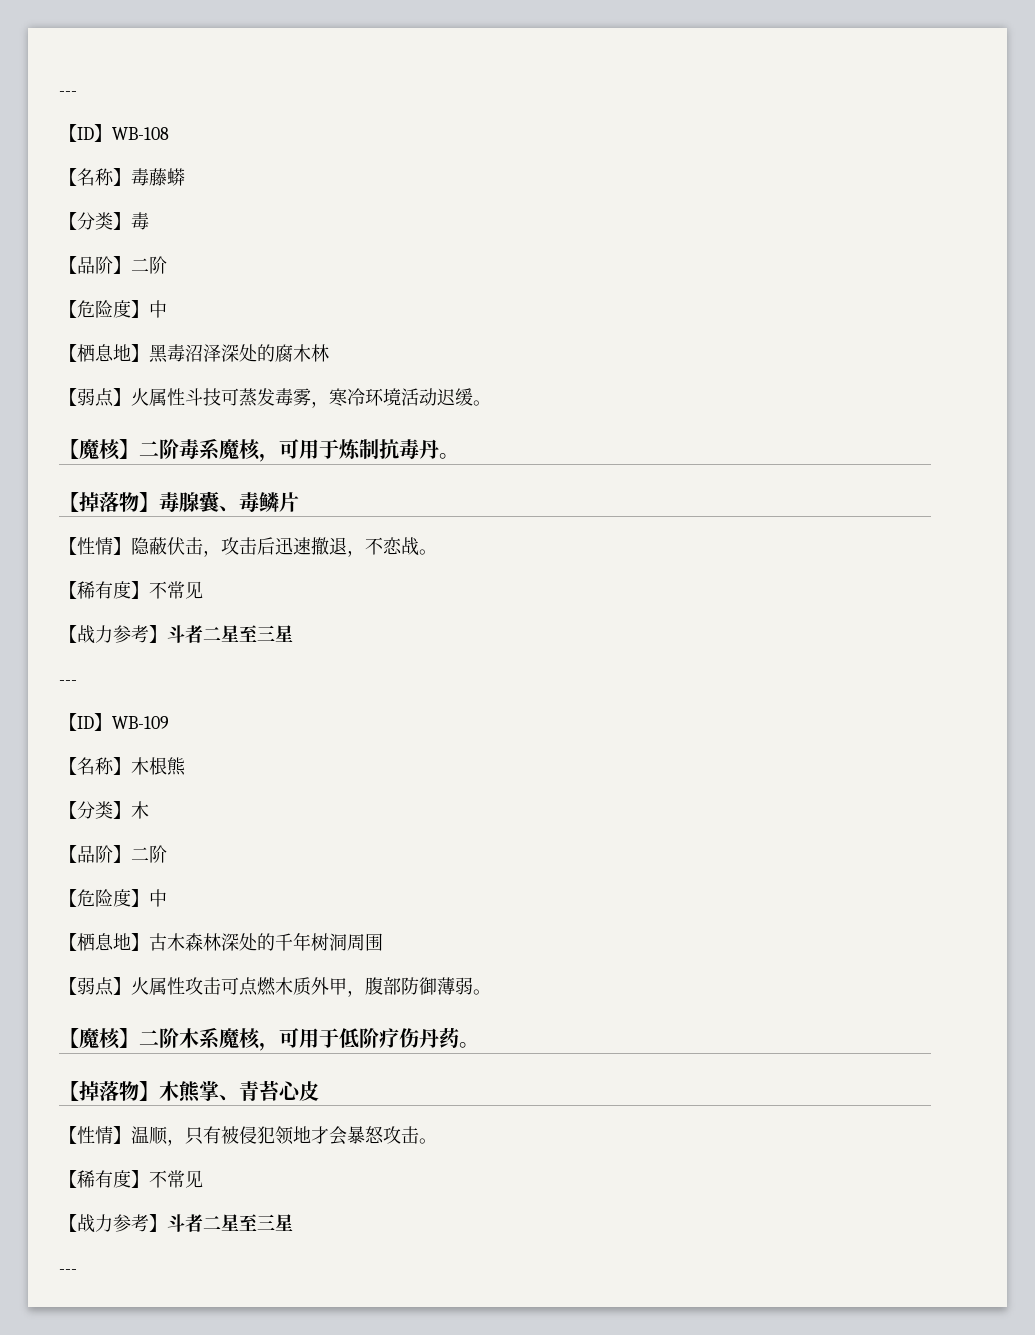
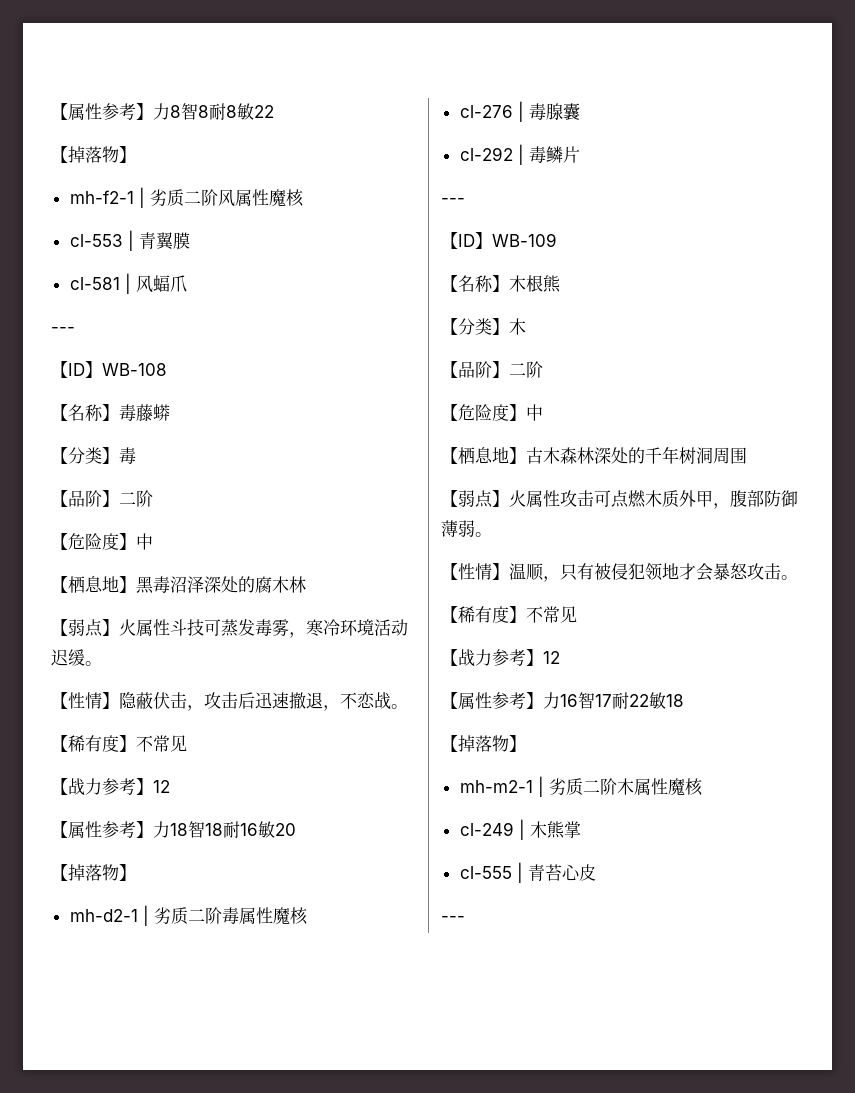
+ 【属性参考】力8智8耐8敏22
+ 【掉落物】
+ mh-f2-1 | 劣质二阶风属性魔核
+ cl-553 | 青翼膜
+ cl-581 | 风蝠爪
- 【魔核】二阶毒系魔核，可用于炼制抗毒丹。
- 【掉落物】毒腺囊、毒鳞片
  【性情】隐蔽伏击，攻击后迅速撤退，不恋战。
  【稀有度】不常见
- 【战力参考】斗者二星至三星
+ 【战力参考】12
+ 【属性参考】力18智18耐16敏20
+ 【掉落物】
+ mh-d2-1 | 劣质二阶毒属性魔核
+ cl-276 | 毒腺囊
+ cl-292 | 毒鳞片
- 【魔核】二阶木系魔核，可用于低阶疗伤丹药。
- 【掉落物】木熊掌、青苔心皮
  【性情】温顺，只有被侵犯领地才会暴怒攻击。
  【稀有度】不常见
- 【战力参考】斗者二星至三星
+ 【战力参考】12
+ 【属性参考】力16智17耐22敏18
+ 【掉落物】
+ mh-m2-1 | 劣质二阶木属性魔核
+ cl-249 | 木熊掌
+ cl-555 | 青苔心皮

